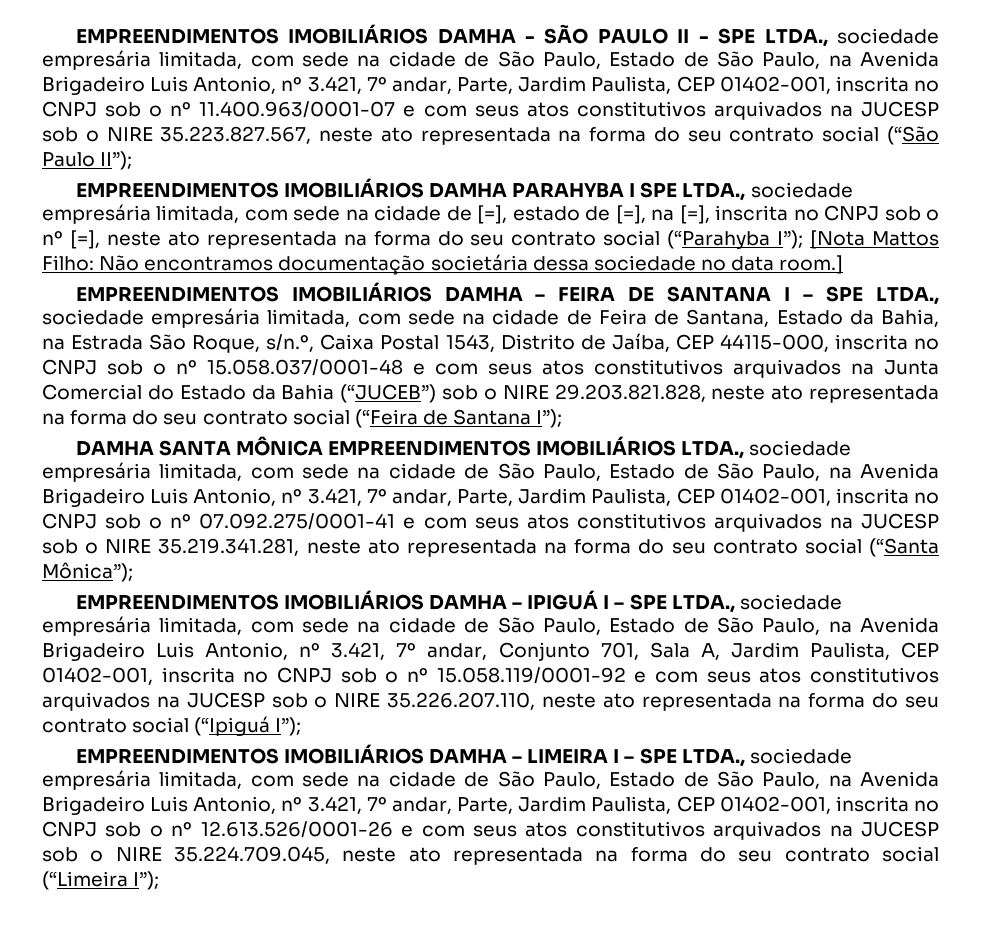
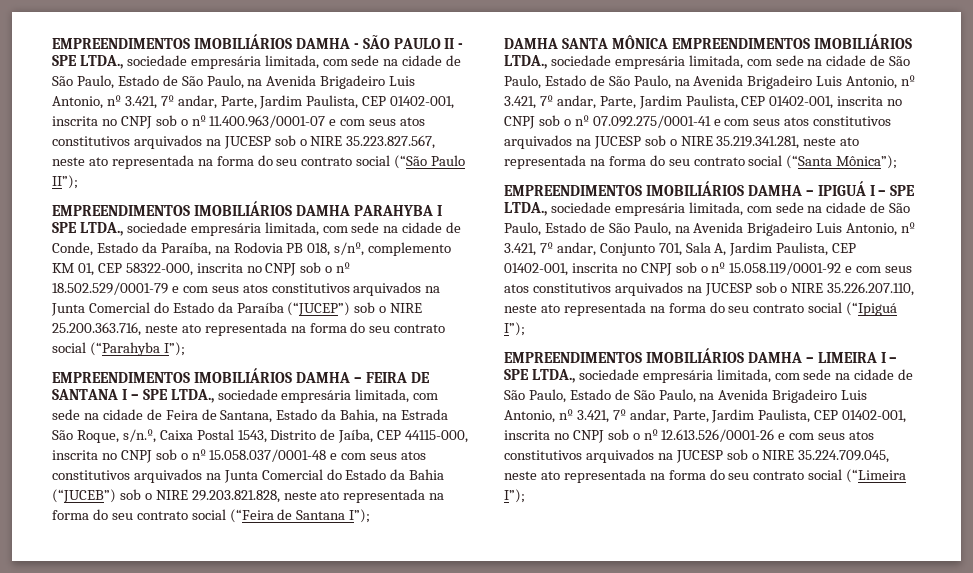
- EMPREENDIMENTOS IMOBILIÁRIOS DAMHA PARAHYBA I SPE LTDA., sociedade empresária limitada, com sede na cidade de [=], estado de [=], na [=], inscrita no CNPJ sob o nº [=], neste ato representada na forma do seu contrato social (“Parahyba I”); [Nota Mattos Filho: Não encontramos documentação societária dessa sociedade no data room.]
+ EMPREENDIMENTOS IMOBILIÁRIOS DAMHA PARAHYBA I SPE LTDA., sociedade empresária limitada, com sede na cidade de Conde, Estado da Paraíba, na Rodovia PB 018, s/nº, complemento KM 01, CEP 58322-000, inscrita no CNPJ sob o nº 18.502.529/0001-79 e com seus atos constitutivos arquivados na Junta Comercial do Estado da Paraíba (“JUCEP”) sob o NIRE 25.200.363.716, neste ato representada na forma do seu contrato social (“Parahyba I”);

